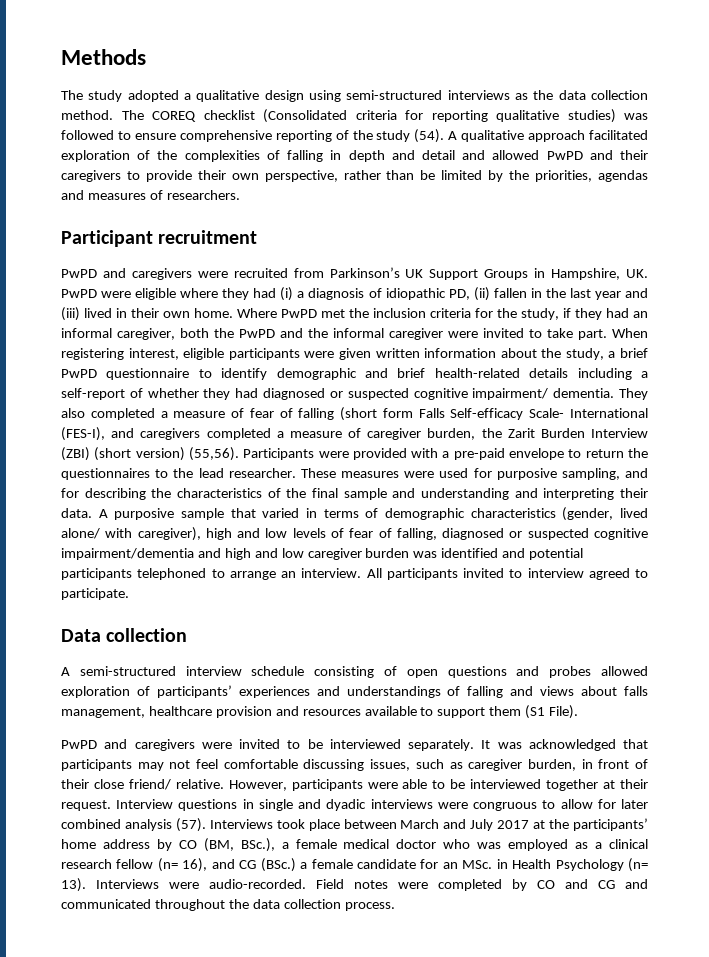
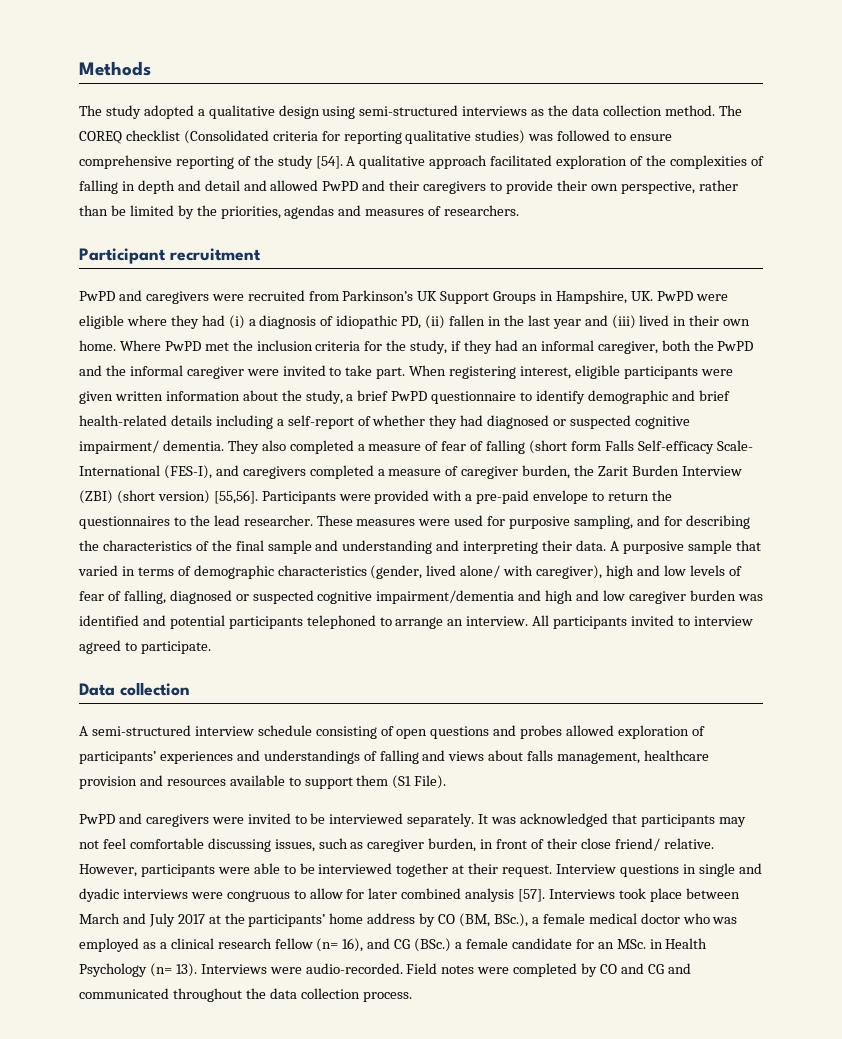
- The COREQ checklist (Consolidated criteria for reporting qualitative studies) was followed to ensure comprehensive reporting of the study (54).
+ The COREQ checklist (Consolidated criteria for reporting qualitative studies) was followed to ensure comprehensive reporting of the study [54].
- They also completed a measure of fear of falling (short form Falls Self-efficacy Scale- International (FES-I), and caregivers completed a measure of caregiver burden, the Zarit Burden Interview (ZBI) (short version) (55,56).
+ They also completed a measure of fear of falling (short form Falls Self-efficacy Scale- International (FES-I), and caregivers completed a measure of caregiver burden, the Zarit Burden Interview (ZBI) (short version) [55,56].
- Interview questions in single and dyadic interviews were congruous to allow for later combined analysis (57).
+ Interview questions in single and dyadic interviews were congruous to allow for later combined analysis [57].

